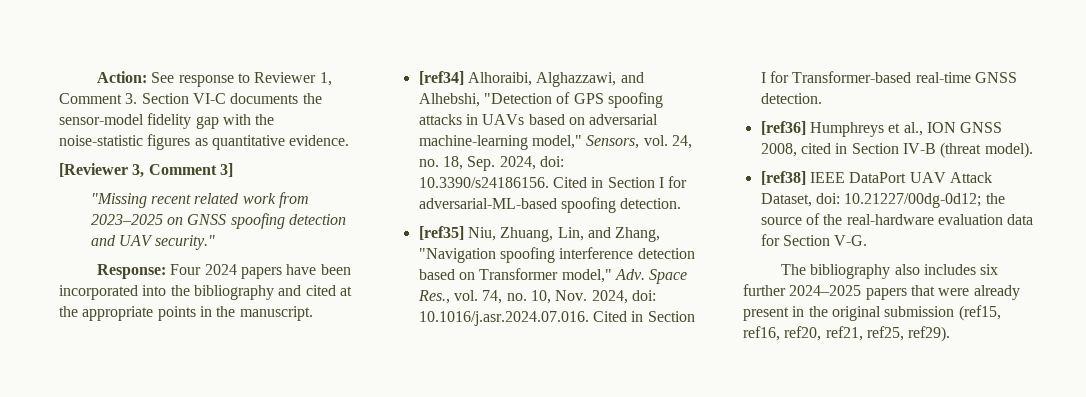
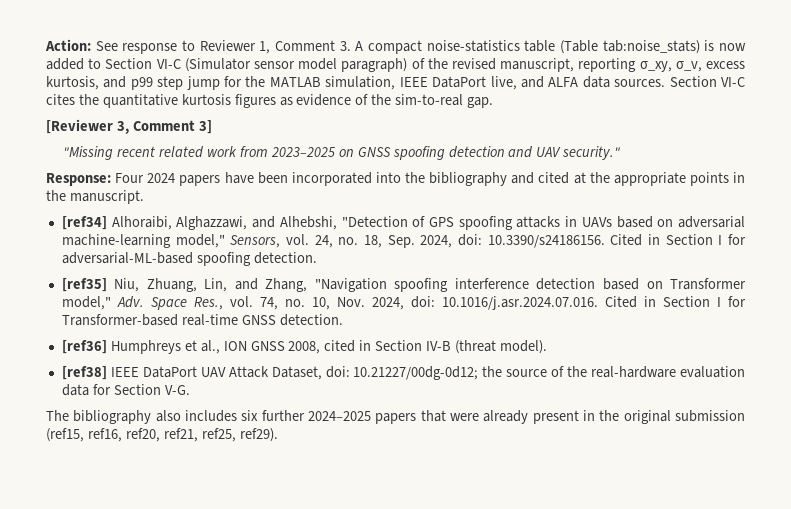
- Action: See response to Reviewer 1, Comment 3. Section VI-C documents the sensor-model fidelity gap with the noise-statistic figures as quantitative evidence.
+ Action: See response to Reviewer 1, Comment 3. A compact noise-statistics table (Table tab:noise_stats) is now added to Section VI-C (Simulator sensor model paragraph) of the revised manuscript, reporting σ_xy, σ_v, excess kurtosis, and p99 step jump for the MATLAB simulation, IEEE DataPort live, and ALFA data sources. Section VI-C cites the quantitative kurtosis figures as evidence of the sim-to-real gap.

